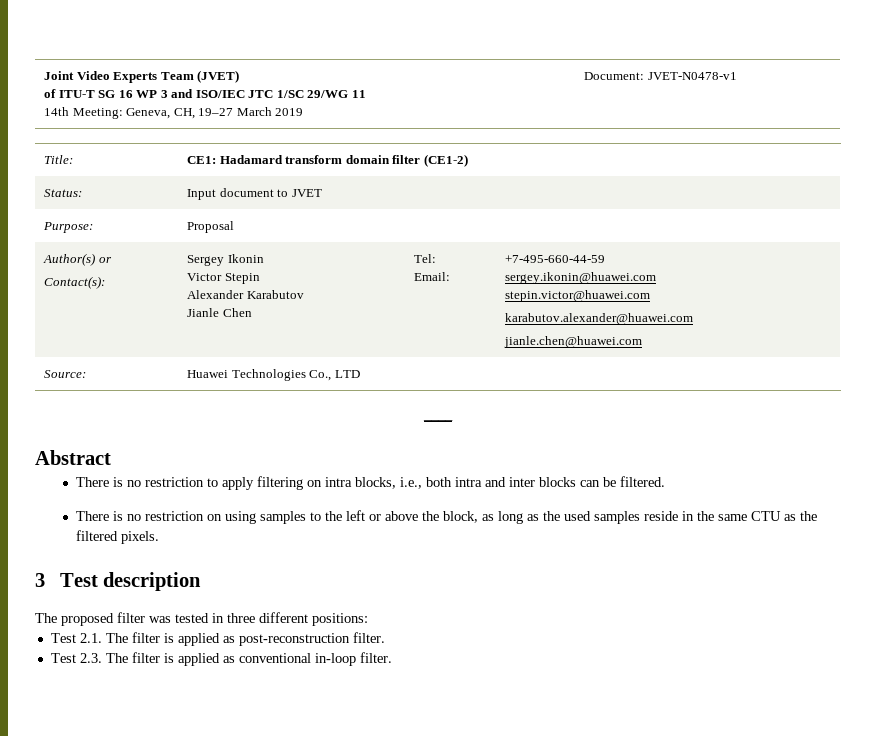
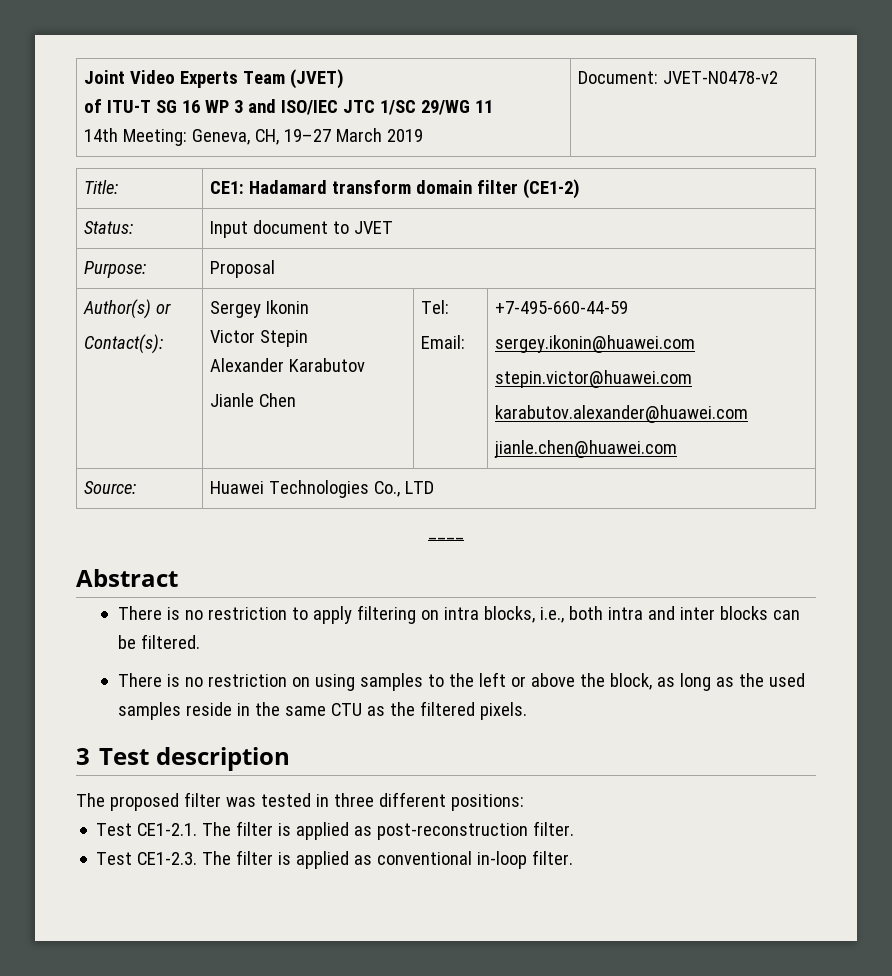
  Joint Video Experts Team (JVET)
  of ITU-T SG 16 WP 3 and ISO/IEC JTC 1/SC 29/WG 11
- 14th Meeting: Geneva, CH, 19–27 March 2019 | Document: JVET-N0478-v1
+ 14th Meeting: Geneva, CH, 19–27 March 2019 | Document: JVET-N0478-v2
- Test 2.1. The filter is applied as post-reconstruction filter.
+ Test CE1-2.1. The filter is applied as post-reconstruction filter.
- Test 2.3. The filter is applied as conventional in-loop filter.
+ Test CE1-2.3. The filter is applied as conventional in-loop filter.

